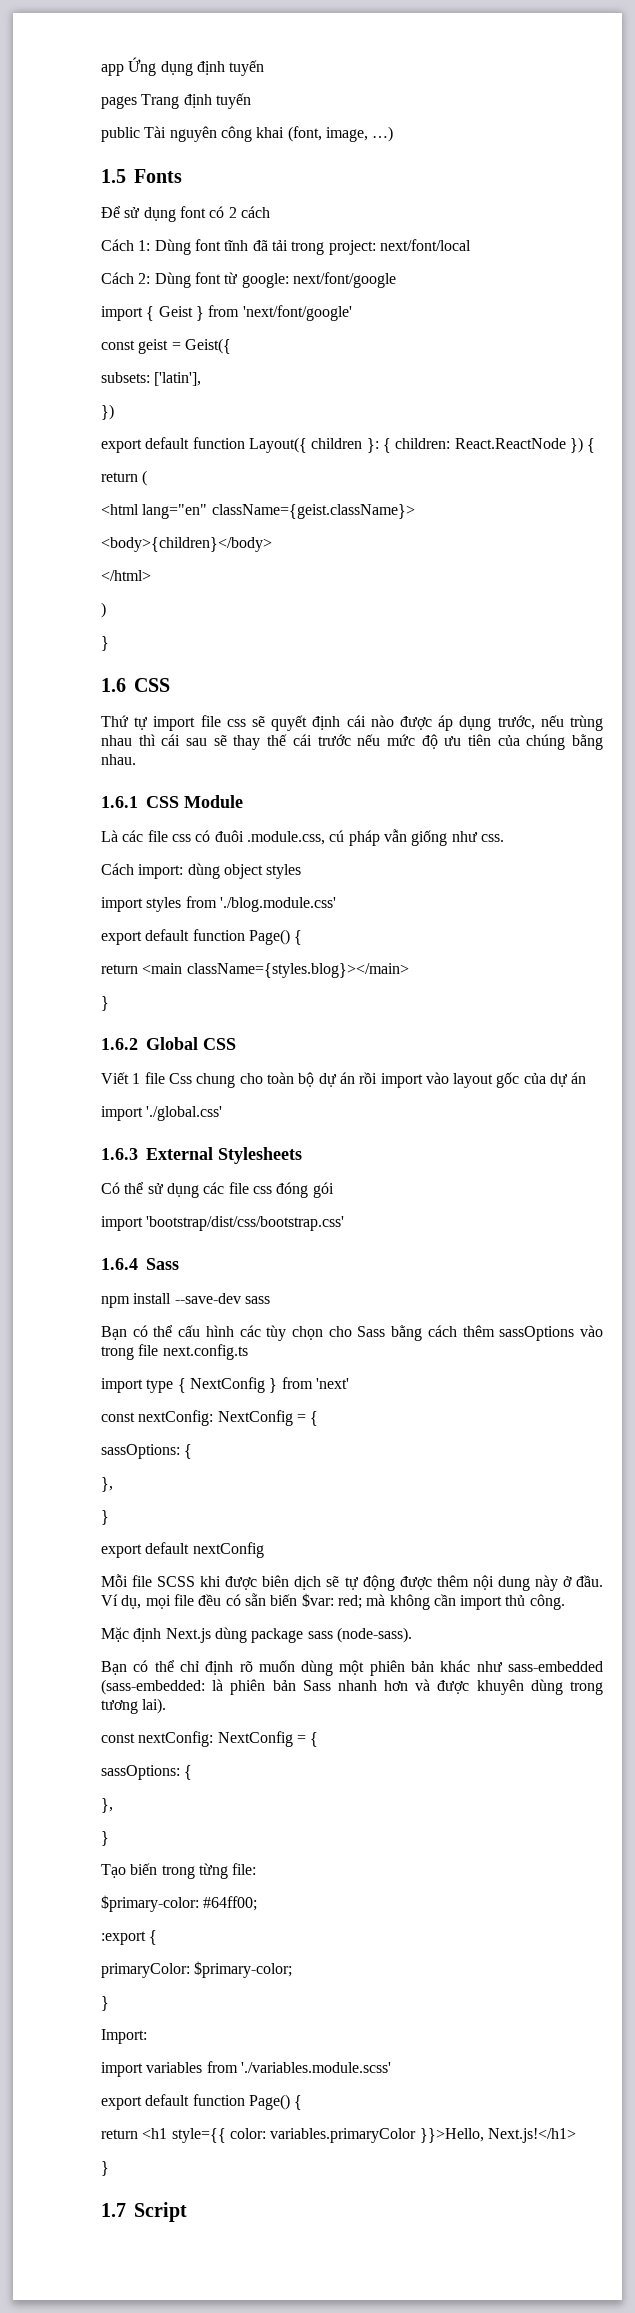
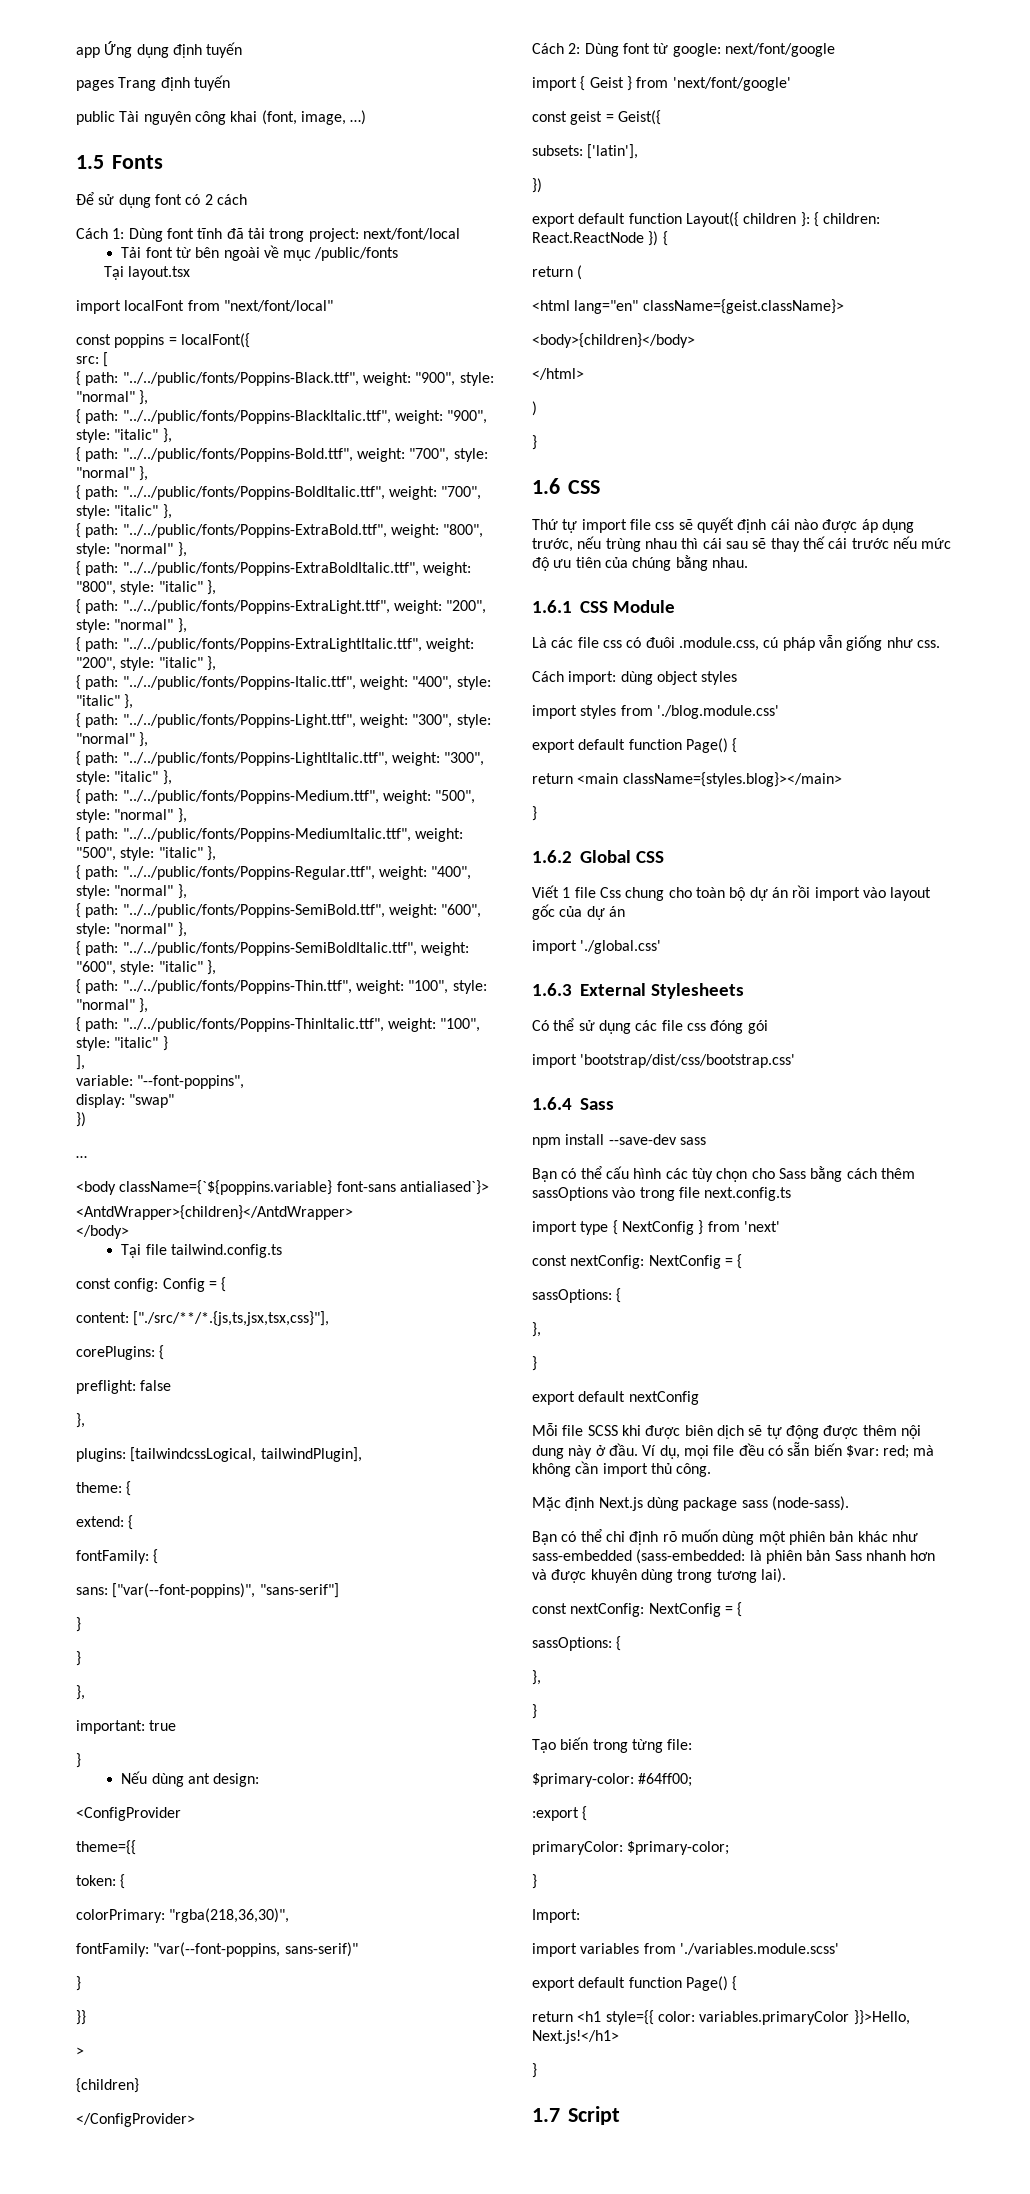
+ Tải font từ bên ngoài về mục /public/fonts
+ Tại layout.tsx
+ import localFont from "next/font/local"
+ const poppins = localFont({
+ src: [
+ { path: "../../public/fonts/Poppins-Black.ttf", weight: "900", style: "normal" },
+ { path: "../../public/fonts/Poppins-BlackItalic.ttf", weight: "900", style: "italic" },
+ { path: "../../public/fonts/Poppins-Bold.ttf", weight: "700", style: "normal" },
+ { path: "../../public/fonts/Poppins-BoldItalic.ttf", weight: "700", style: "italic" },
+ { path: "../../public/fonts/Poppins-ExtraBold.ttf", weight: "800", style: "normal" },
+ { path: "../../public/fonts/Poppins-ExtraBoldItalic.ttf", weight: "800", style: "italic" },
+ { path: "../../public/fonts/Poppins-ExtraLight.ttf", weight: "200", style: "normal" },
+ { path: "../../public/fonts/Poppins-ExtraLightItalic.ttf", weight: "200", style: "italic" },
+ { path: "../../public/fonts/Poppins-Italic.ttf", weight: "400", style: "italic" },
+ { path: "../../public/fonts/Poppins-Light.ttf", weight: "300", style: "normal" },
+ { path: "../../public/fonts/Poppins-LightItalic.ttf", weight: "300", style: "italic" },
+ { path: "../../public/fonts/Poppins-Medium.ttf", weight: "500", style: "normal" },
+ { path: "../../public/fonts/Poppins-MediumItalic.ttf", weight: "500", style: "italic" },
+ { path: "../../public/fonts/Poppins-Regular.ttf", weight: "400", style: "normal" },
+ { path: "../../public/fonts/Poppins-SemiBold.ttf", weight: "600", style: "normal" },
+ { path: "../../public/fonts/Poppins-SemiBoldItalic.ttf", weight: "600", style: "italic" },
+ { path: "../../public/fonts/Poppins-Thin.ttf", weight: "100", style: "normal" },
+ { path: "../../public/fonts/Poppins-ThinItalic.ttf", weight: "100", style: "italic" }
+ ],
+ variable: "--font-poppins",
+ display: "swap"
+ })
+ …
+ <body className={`${poppins.variable} font-sans antialiased`}>
+ <AntdWrapper>{children}</AntdWrapper>
+ </body>
+ Tại file tailwind.config.ts
+ const config: Config = {
+ content: ["./src/**/*.{js,ts,jsx,tsx,css}"],
+ corePlugins: {
+ preflight: false
+ },
+ plugins: [tailwindcssLogical, tailwindPlugin],
+ theme: {
+ extend: {
+ fontFamily: {
+ sans: ["var(--font-poppins)", "sans-serif"]
+ }
+ }
+ },
+ important: true
+ }
+ Nếu dùng ant design:
+ <ConfigProvider
+ theme={{
+ token: {
+ colorPrimary: "rgba(218,36,30)",
+ fontFamily: "var(--font-poppins, sans-serif)"
+ }
+ }}
+ >
+ {children}
+ </ConfigProvider>

